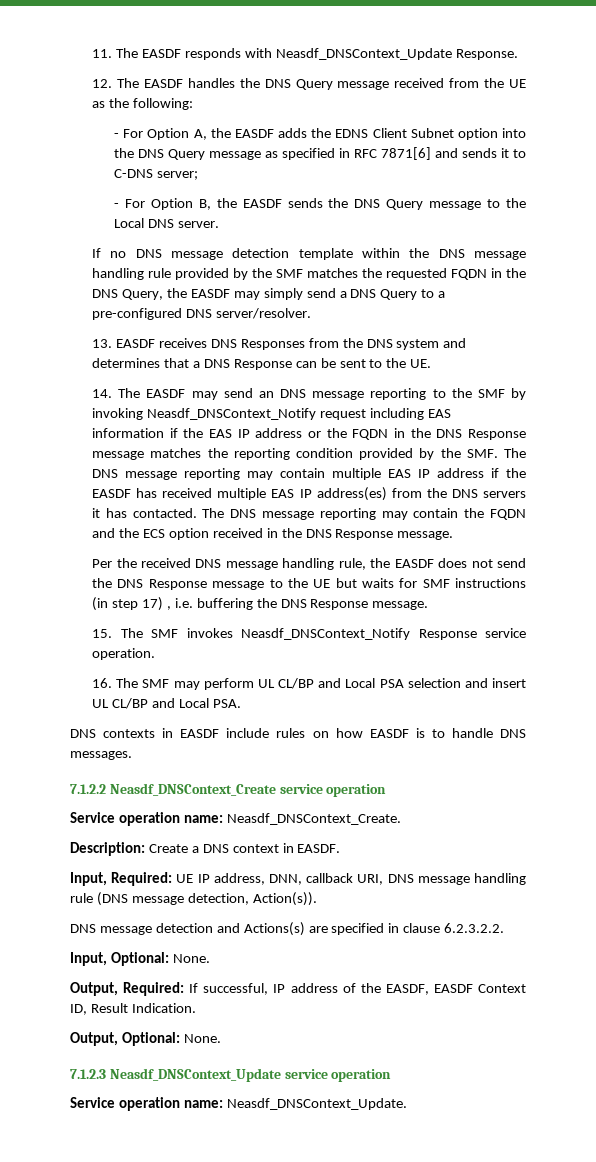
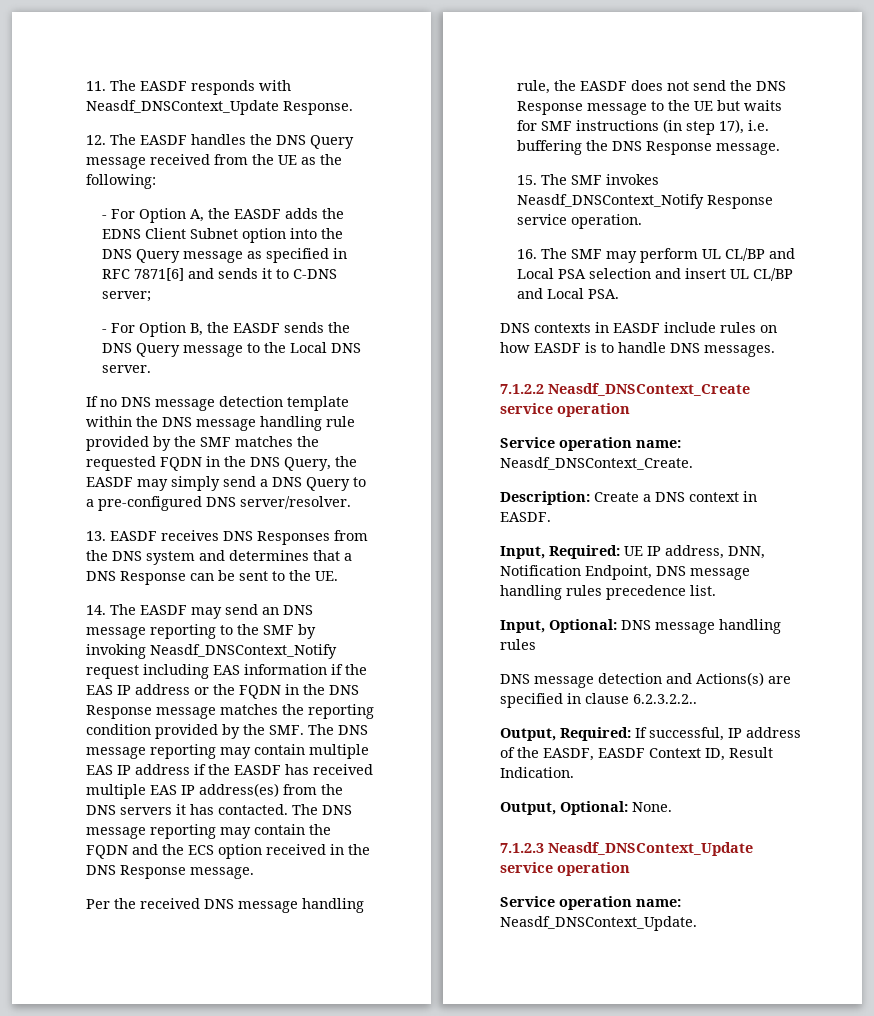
- Per the received DNS message handling rule, the EASDF does not send the DNS Response message to the UE but waits for SMF instructions (in step 17) , i.e. buffering the DNS Response message.
+ Per the received DNS message handling rule, the EASDF does not send the DNS Response message to the UE but waits for SMF instructions (in step 17), i.e. buffering the DNS Response message.
- Input, Required: UE IP address, DNN, callback URI, DNS message handling rule (DNS message detection, Action(s)).
+ Input, Required: UE IP address, DNN, Notification Endpoint, DNS message handling rules precedence list.
+ Input, Optional: DNS message handling rules
- DNS message detection and Actions(s) are specified in clause 6.2.3.2.2.
- Input, Optional: None.
+ DNS message detection and Actions(s) are specified in clause 6.2.3.2.2..

